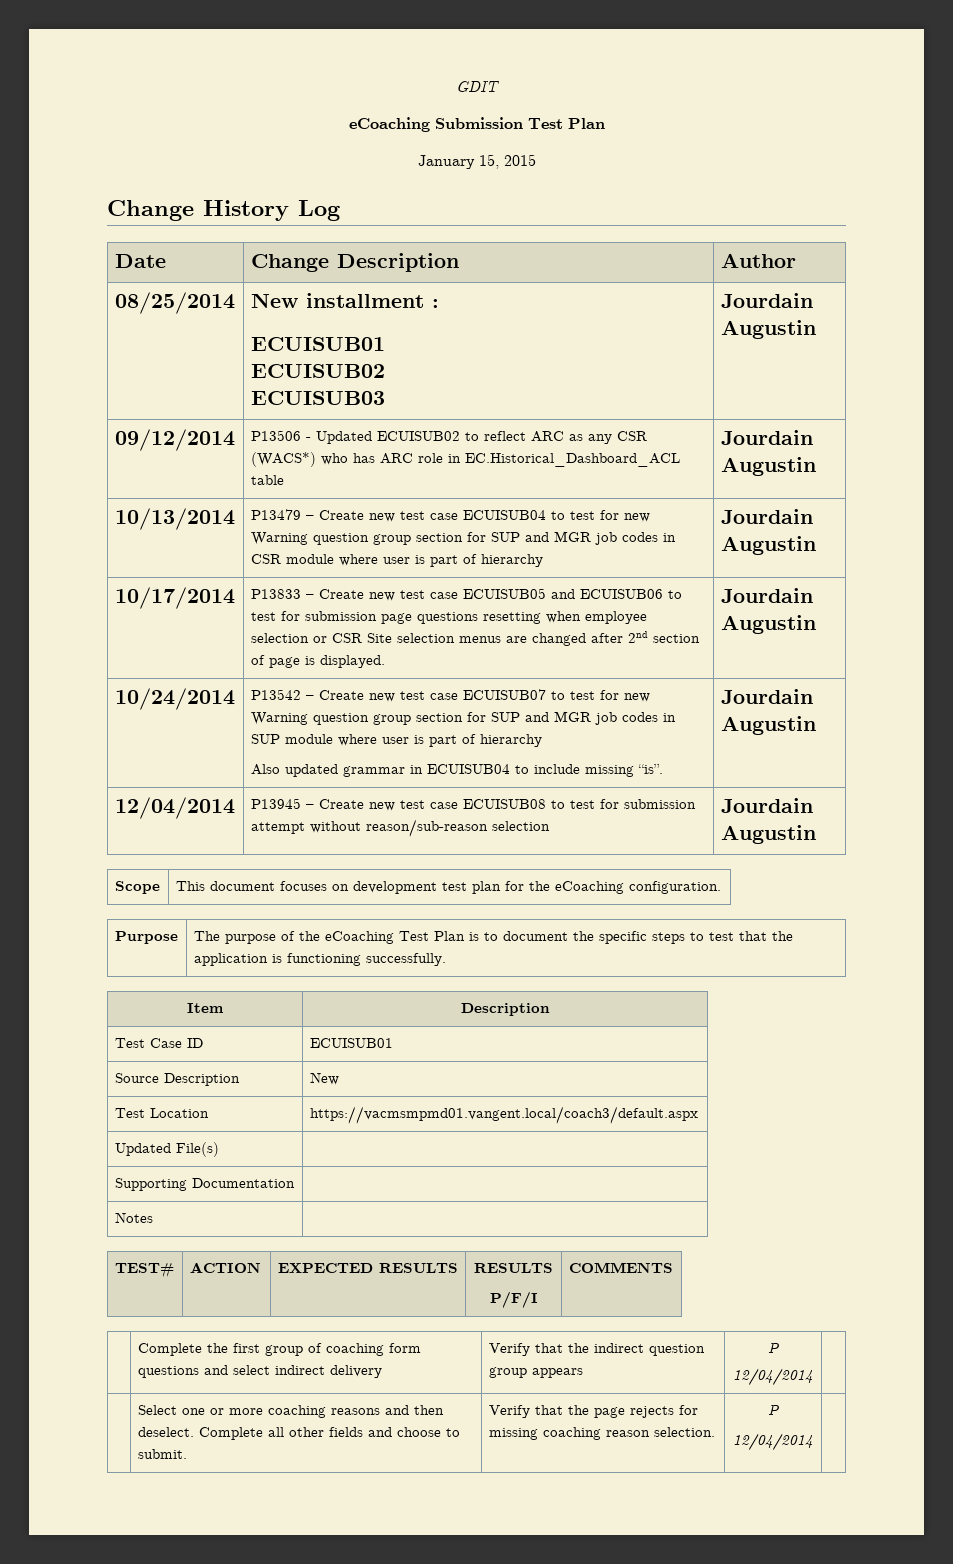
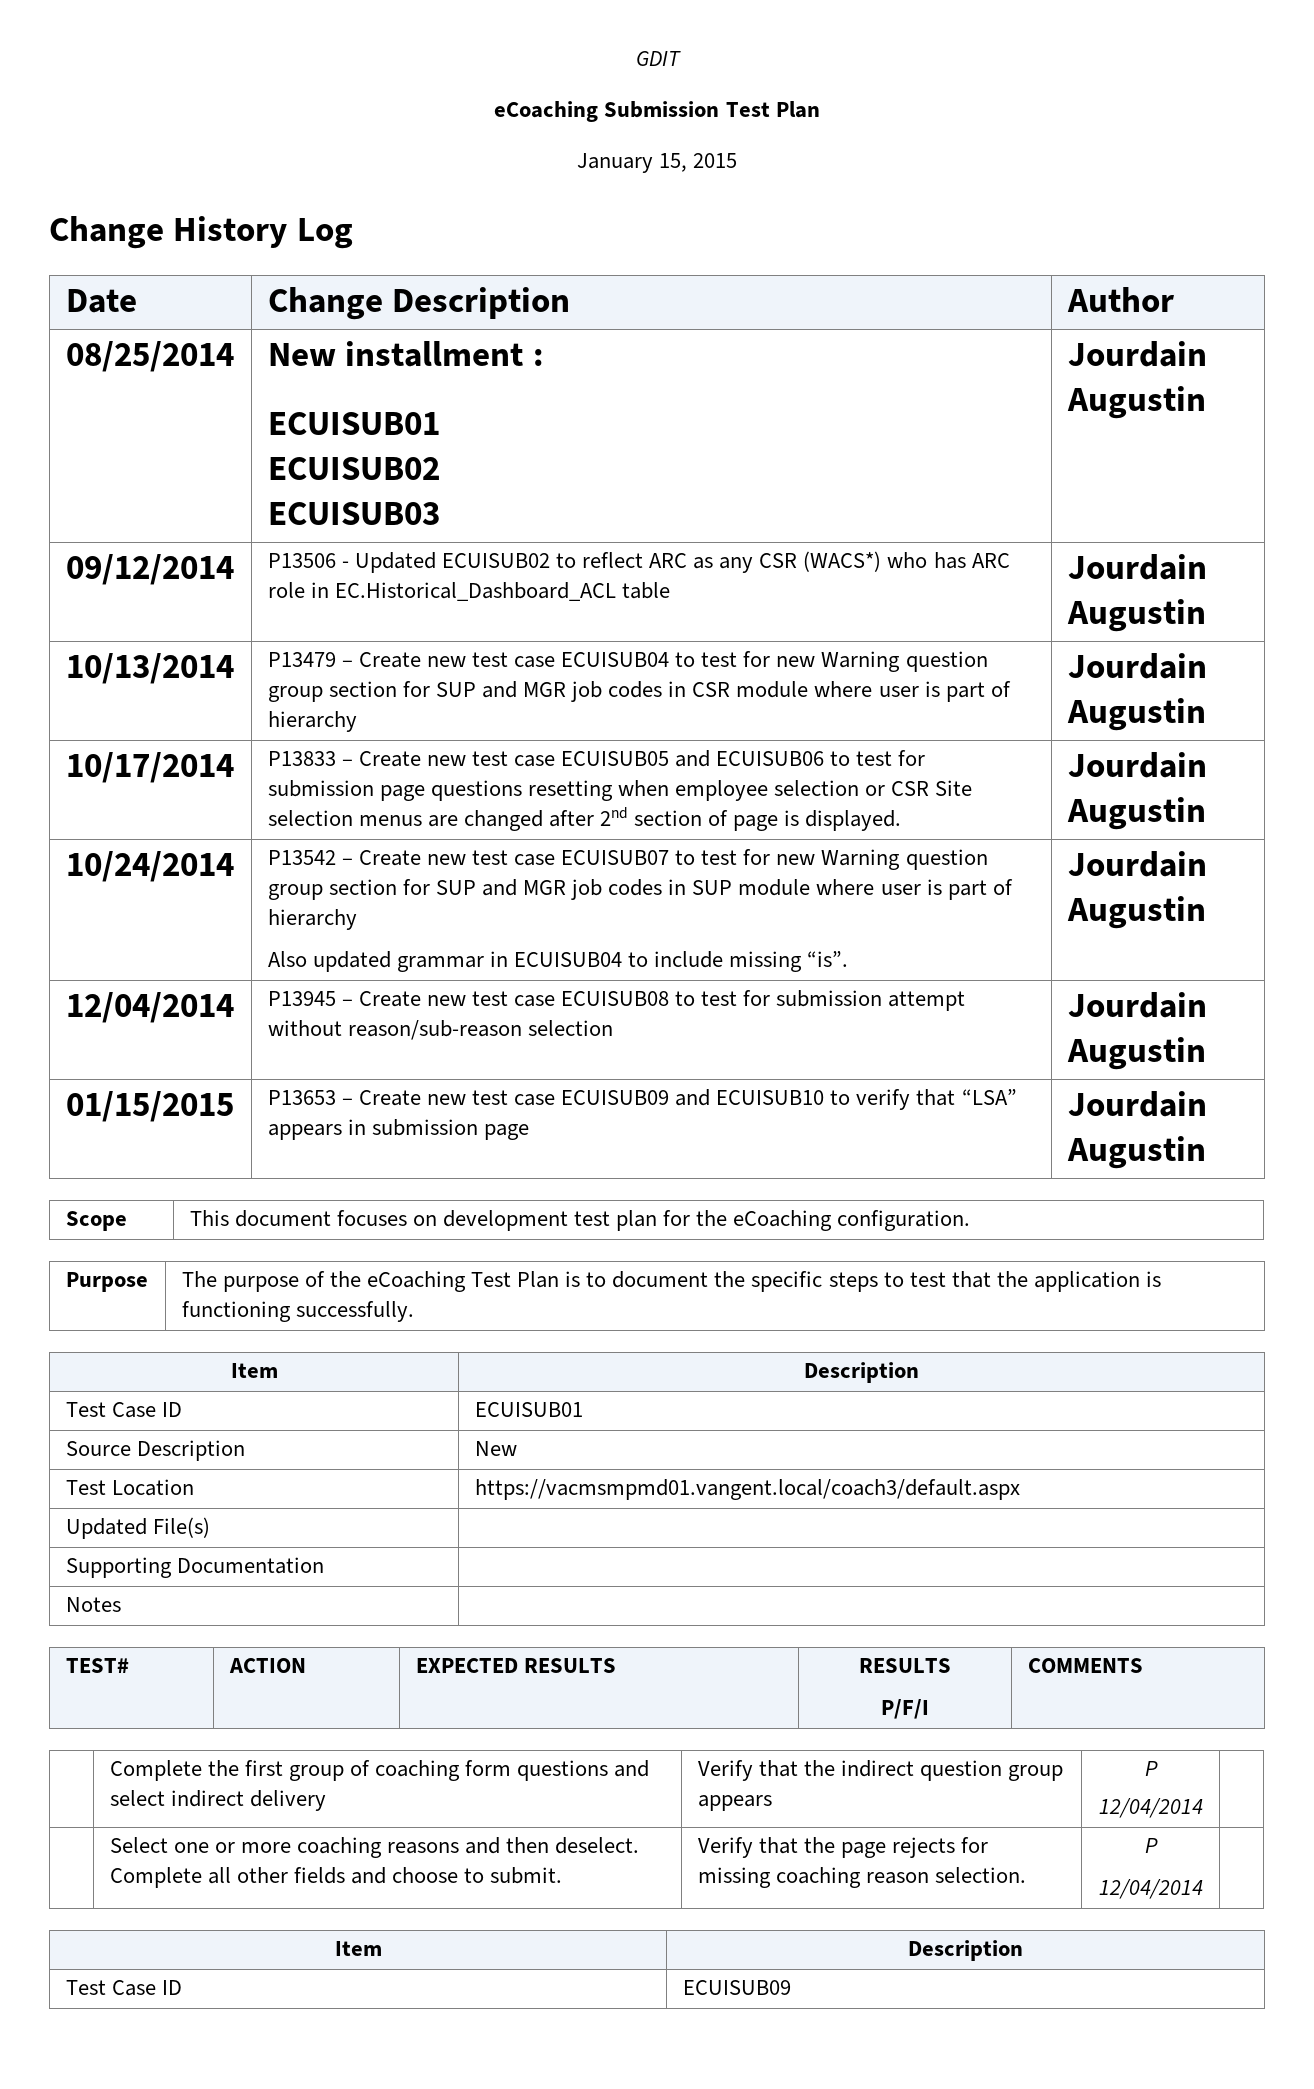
+ 01/15/2015 | P13653 – Create new test case ECUISUB09 and ECUISUB10 to verify that “LSA” appears in submission page | Jourdain Augustin
  | Select one or more coaching reasons and then deselect. Complete all other fields and choose to submit. | Verify that the page rejects for missing coaching reason selection. | P
  12/04/2014 |
+ Item | Description
+ Test Case ID | ECUISUB09

